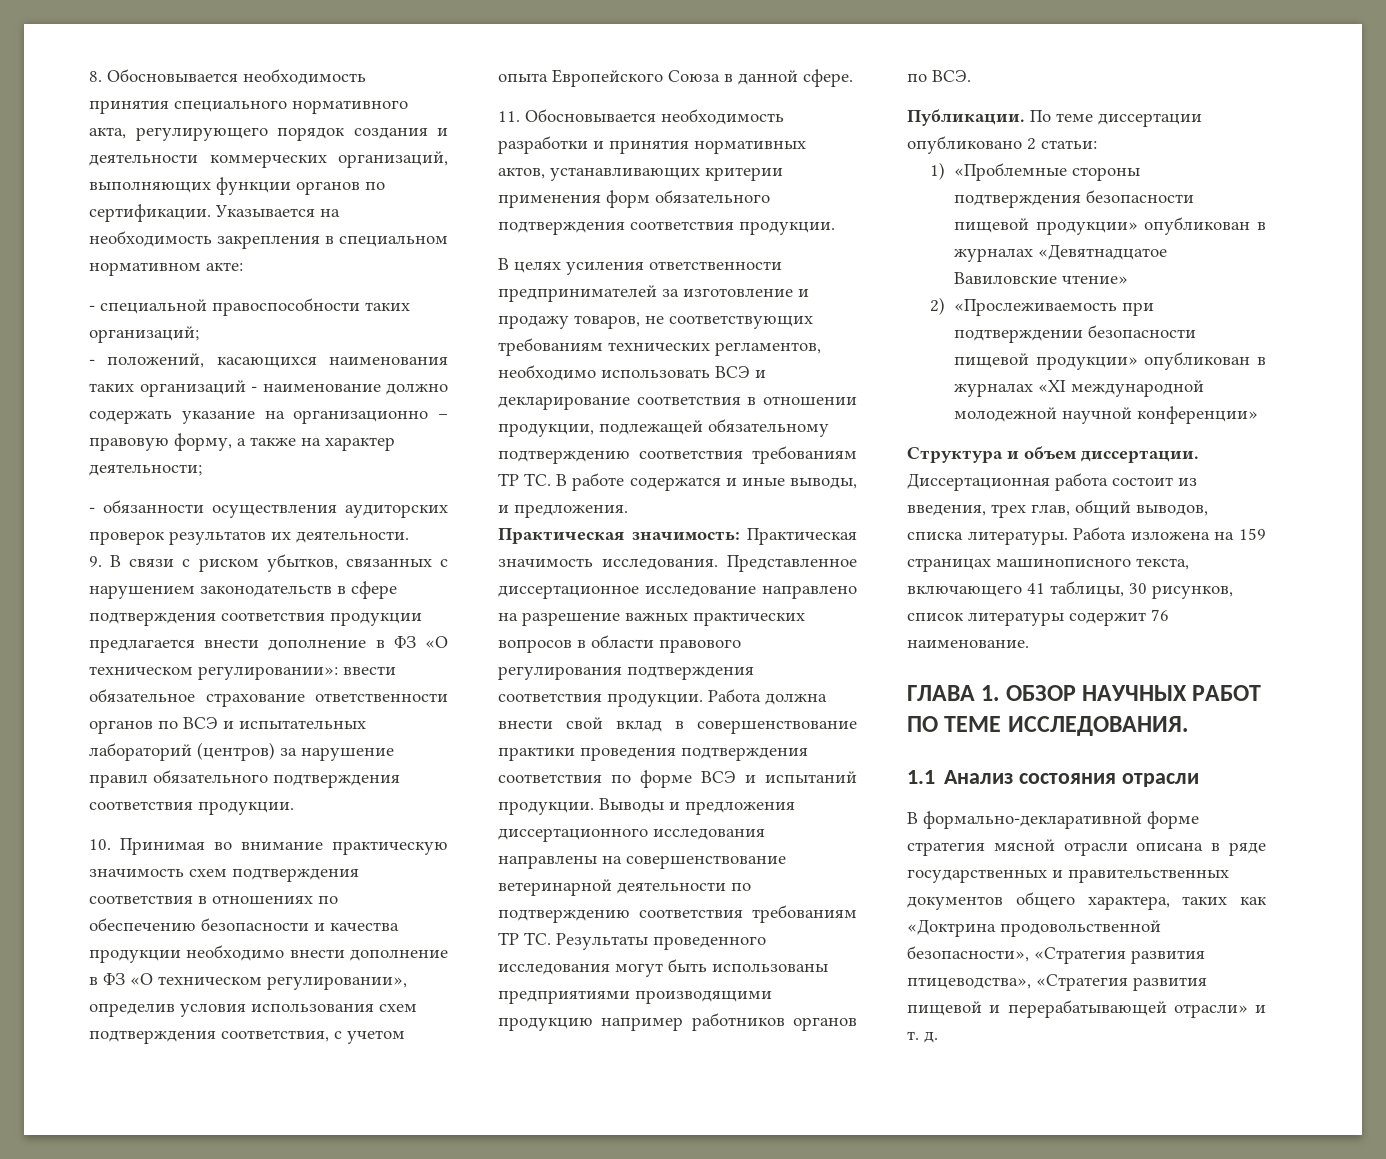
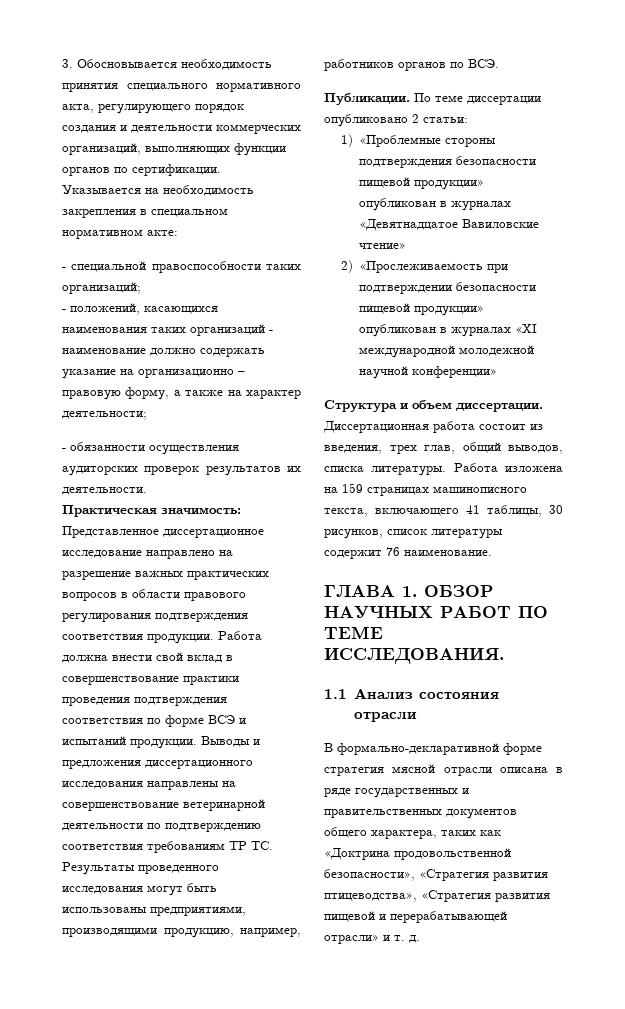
- 8. Обосновывается необходимость принятия специального нормативного акта, регулирующего порядок создания и деятельности коммерческих организаций, выполняющих функции органов по сертификации.
+ 3. Обосновывается необходимость принятия специального нормативного акта, регулирующего порядок создания и деятельности коммерческих организаций, выполняющих функции органов по сертификации.
- 9. В связи с риском убытков, связанных с нарушением законодательств в сфере подтверждения соответствия продукции предлагается внести дополнение в ФЗ «О техническом регулировании»: ввести обязательное страхование ответственности органов по ВСЭ и испытательных лабораторий (центров) за нарушение правил обязательного подтверждения соответствия продукции.
- 10. Принимая во внимание практическую значимость схем подтверждения соответствия в отношениях по обеспечению безопасности и качества продукции необходимо внести дополнение в ФЗ «О техническом регулировании», определив условия использования схем подтверждения соответствия, с учетом опыта Европейского Союза в данной сфере.
- 11. Обосновывается необходимость разработки и принятия нормативных актов, устанавливающих критерии применения форм обязательного подтверждения соответствия продукции.
- В целях усиления ответственности предпринимателей за изготовление и продажу товаров, не соответствующих требованиям технических регламентов, необходимо использовать ВСЭ и декларирование соответствия в отношении продукции, подлежащей обязательному подтверждению соответствия требованиям ТР ТС. В работе содержатся и иные выводы, и предложения.
- Практическая значимость: Практическая значимость исследования. Представленное диссертационное исследование направлено на разрешение важных практических вопросов в области правового регулирования подтверждения соответствия продукции.
+ Практическая значимость: Представленное диссертационное исследование направлено на разрешение важных практических вопросов в области правового регулирования подтверждения соответствия продукции.
- Выводы и предложения диссертационного исследования направлены на совершенствование ветеринарной деятельности по подтверждению соответствия требованиям ТР ТС. Результаты проведенного исследования могут быть использованы предприятиями производящими продукцию например работников органов по ВСЭ.
+ Выводы и предложения диссертационного исследования направлены на совершенствование ветеринарной деятельности по подтверждению соответствия требованиям ТР ТС. Результаты проведенного исследования могут быть использованы предприятиями, производящими продукцию, например, работников органов по ВСЭ.

